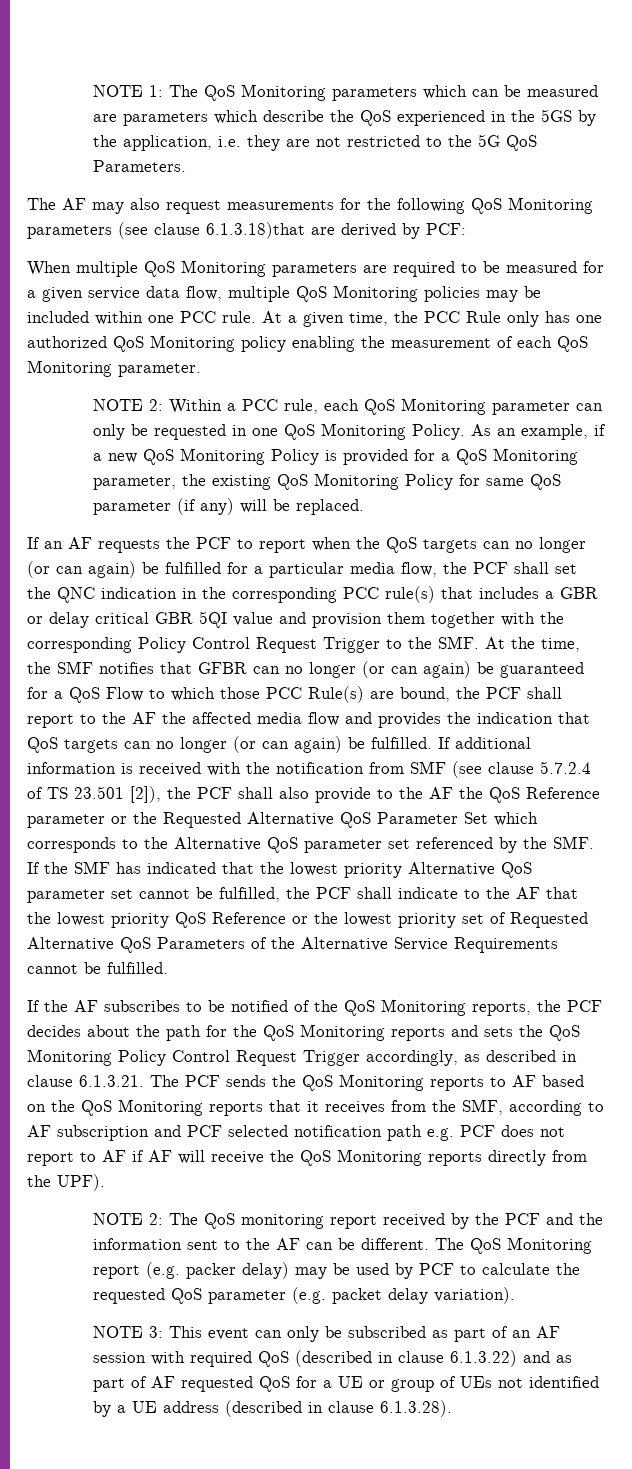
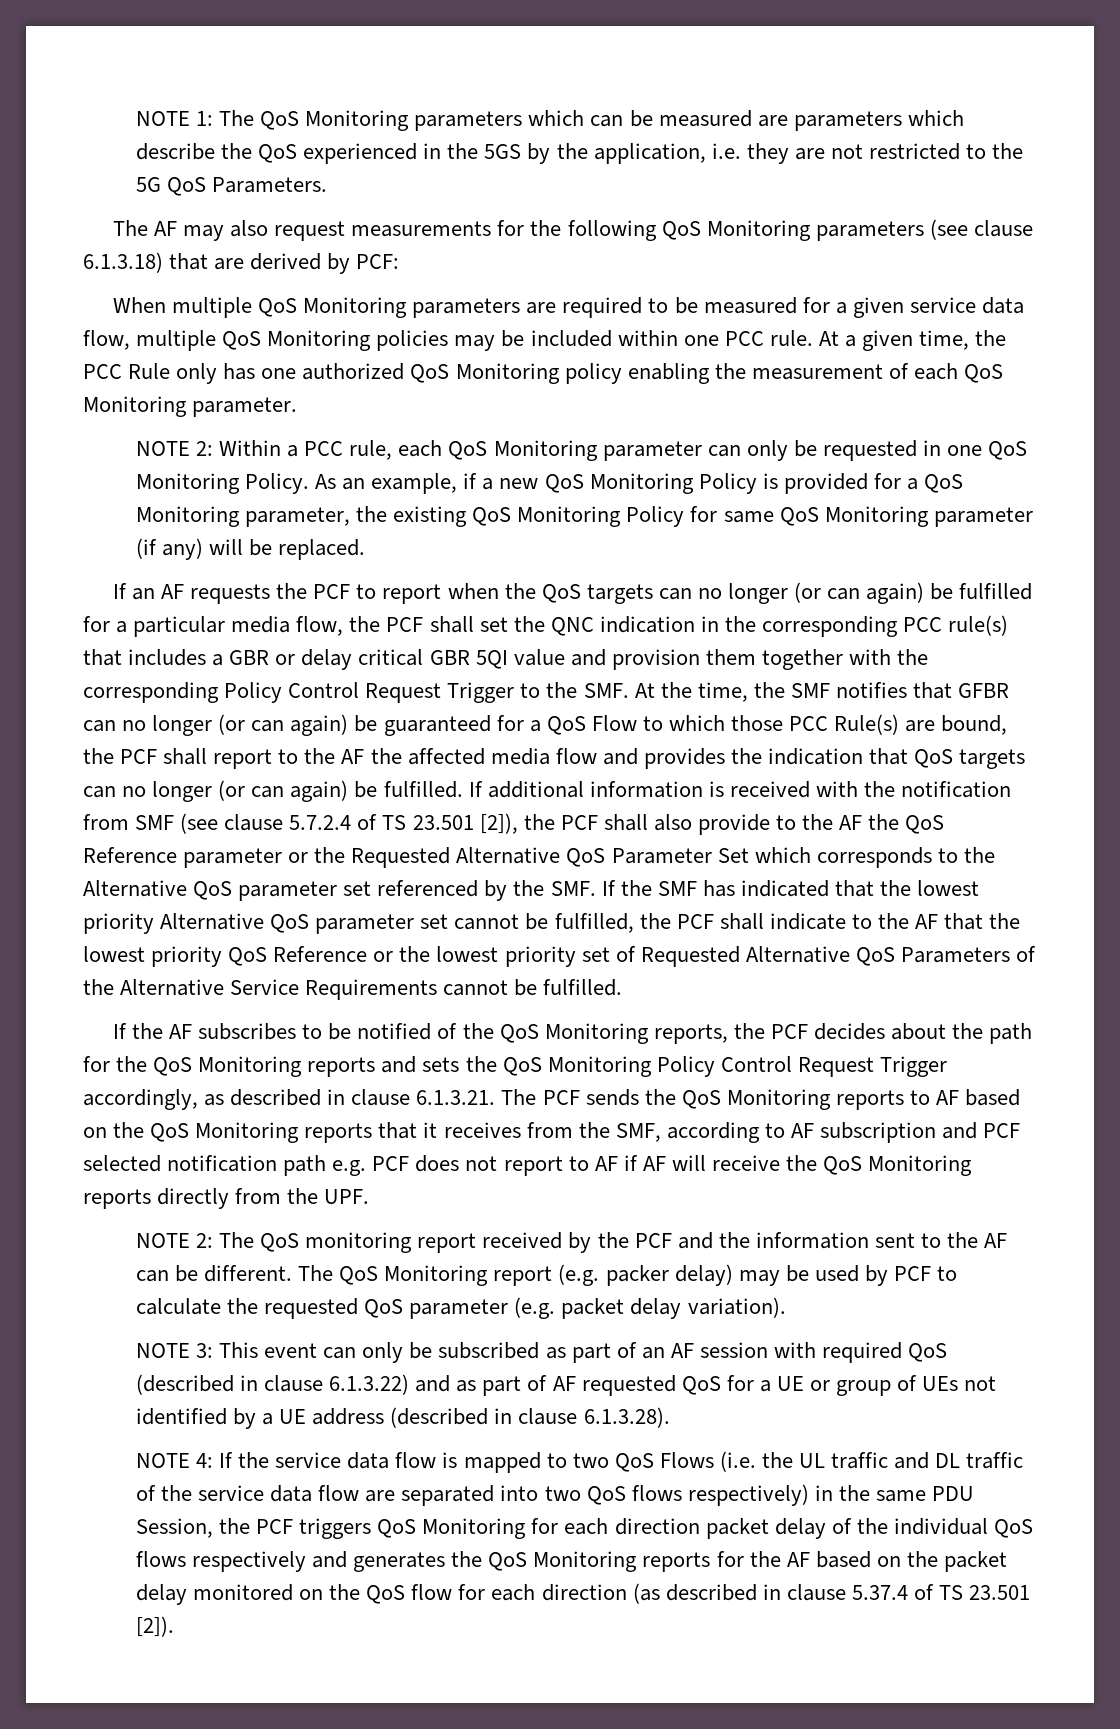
- The AF may also request measurements for the following QoS Monitoring parameters (see clause 6.1.3.18)that are derived by PCF:
+ The AF may also request measurements for the following QoS Monitoring parameters (see clause 6.1.3.18) that are derived by PCF:
- As an example, if a new QoS Monitoring Policy is provided for a QoS Monitoring parameter, the existing QoS Monitoring Policy for same QoS parameter (if any) will be replaced.
+ As an example, if a new QoS Monitoring Policy is provided for a QoS Monitoring parameter, the existing QoS Monitoring Policy for same QoS Monitoring parameter (if any) will be replaced.
- If the AF subscribes to be notified of the QoS Monitoring reports, the PCF decides about the path for the QoS Monitoring reports and sets the QoS Monitoring Policy Control Request Trigger accordingly, as described in clause 6.1.3.21. The PCF sends the QoS Monitoring reports to AF based on the QoS Monitoring reports that it receives from the SMF, according to AF subscription and PCF selected notification path e.g. PCF does not report to AF if AF will receive the QoS Monitoring reports directly from the UPF).
+ If the AF subscribes to be notified of the QoS Monitoring reports, the PCF decides about the path for the QoS Monitoring reports and sets the QoS Monitoring Policy Control Request Trigger accordingly, as described in clause 6.1.3.21. The PCF sends the QoS Monitoring reports to AF based on the QoS Monitoring reports that it receives from the SMF, according to AF subscription and PCF selected notification path e.g. PCF does not report to AF if AF will receive the QoS Monitoring reports directly from the UPF.
+ NOTE 4: If the service data flow is mapped to two QoS Flows (i.e. the UL traffic and DL traffic of the service data flow are separated into two QoS flows respectively) in the same PDU Session, the PCF triggers QoS Monitoring for each direction packet delay of the individual QoS flows respectively and generates the QoS Monitoring reports for the AF based on the packet delay monitored on the QoS flow for each direction (as described in clause 5.37.4 of TS 23.501 [2]).

